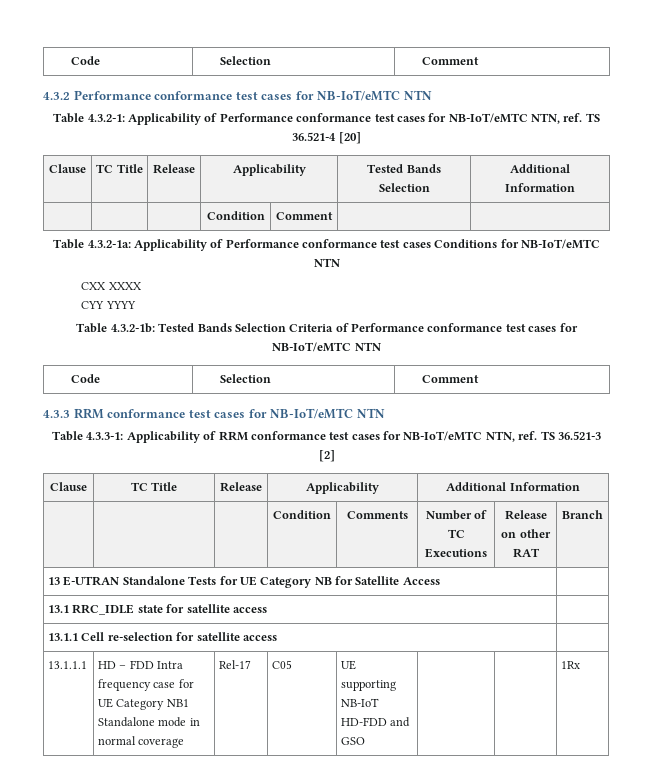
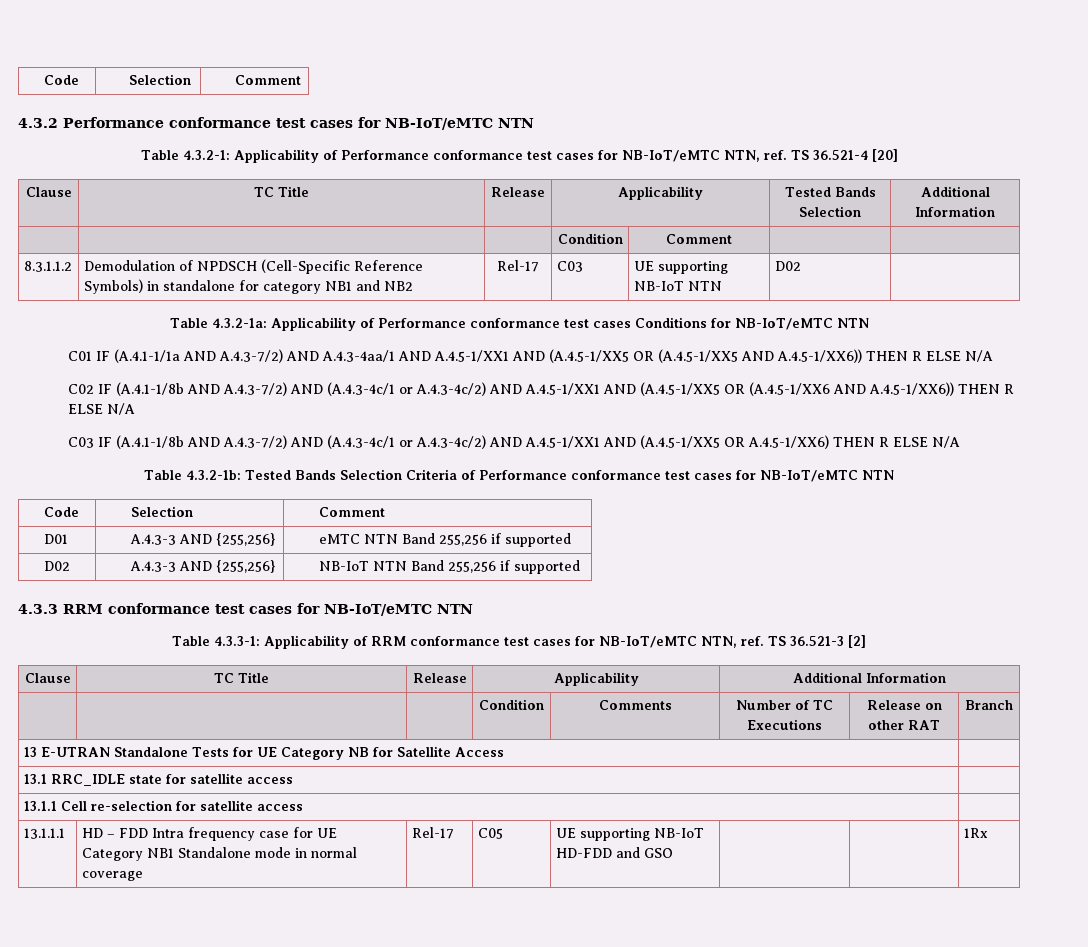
+ 8.3.1.1.2 | Demodulation of NPDSCH (Cell-Specific Reference Symbols) in standalone for category NB1 and NB2 | Rel-17 | C03 | UE supporting NB-IoT NTN | D02 |
- CXX XXXX
- CYY YYYY
+ C01 IF (A.4.1-1/1a AND A.4.3-7/2) AND A.4.3-4aa/1 AND A.4.5-1/XX1 AND (A.4.5-1/XX5 OR (A.4.5-1/XX5 AND A.4.5-1/XX6)) THEN R ELSE N/A
+ C02 IF (A.4.1-1/8b AND A.4.3-7/2) AND (A.4.3-4c/1 or A.4.3-4c/2) AND A.4.5-1/XX1 AND (A.4.5-1/XX5 OR (A.4.5-1/XX6 AND A.4.5-1/XX6)) THEN R ELSE N/A
+ C03 IF (A.4.1-1/8b AND A.4.3-7/2) AND (A.4.3-4c/1 or A.4.3-4c/2) AND A.4.5-1/XX1 AND (A.4.5-1/XX5 OR A.4.5-1/XX6) THEN R ELSE N/A
+ D01 | A.4.3-3 AND {255,256} | eMTC NTN Band 255,256 if supported
+ D02 | A.4.3-3 AND {255,256} | NB-IoT NTN Band 255,256 if supported

